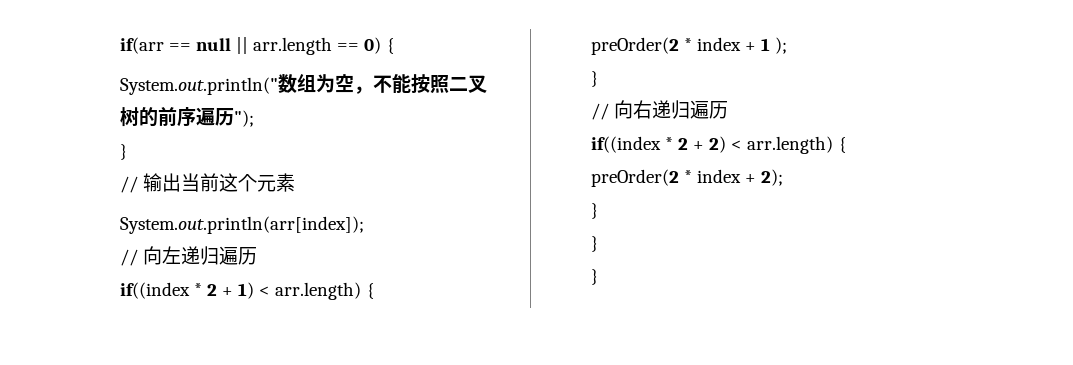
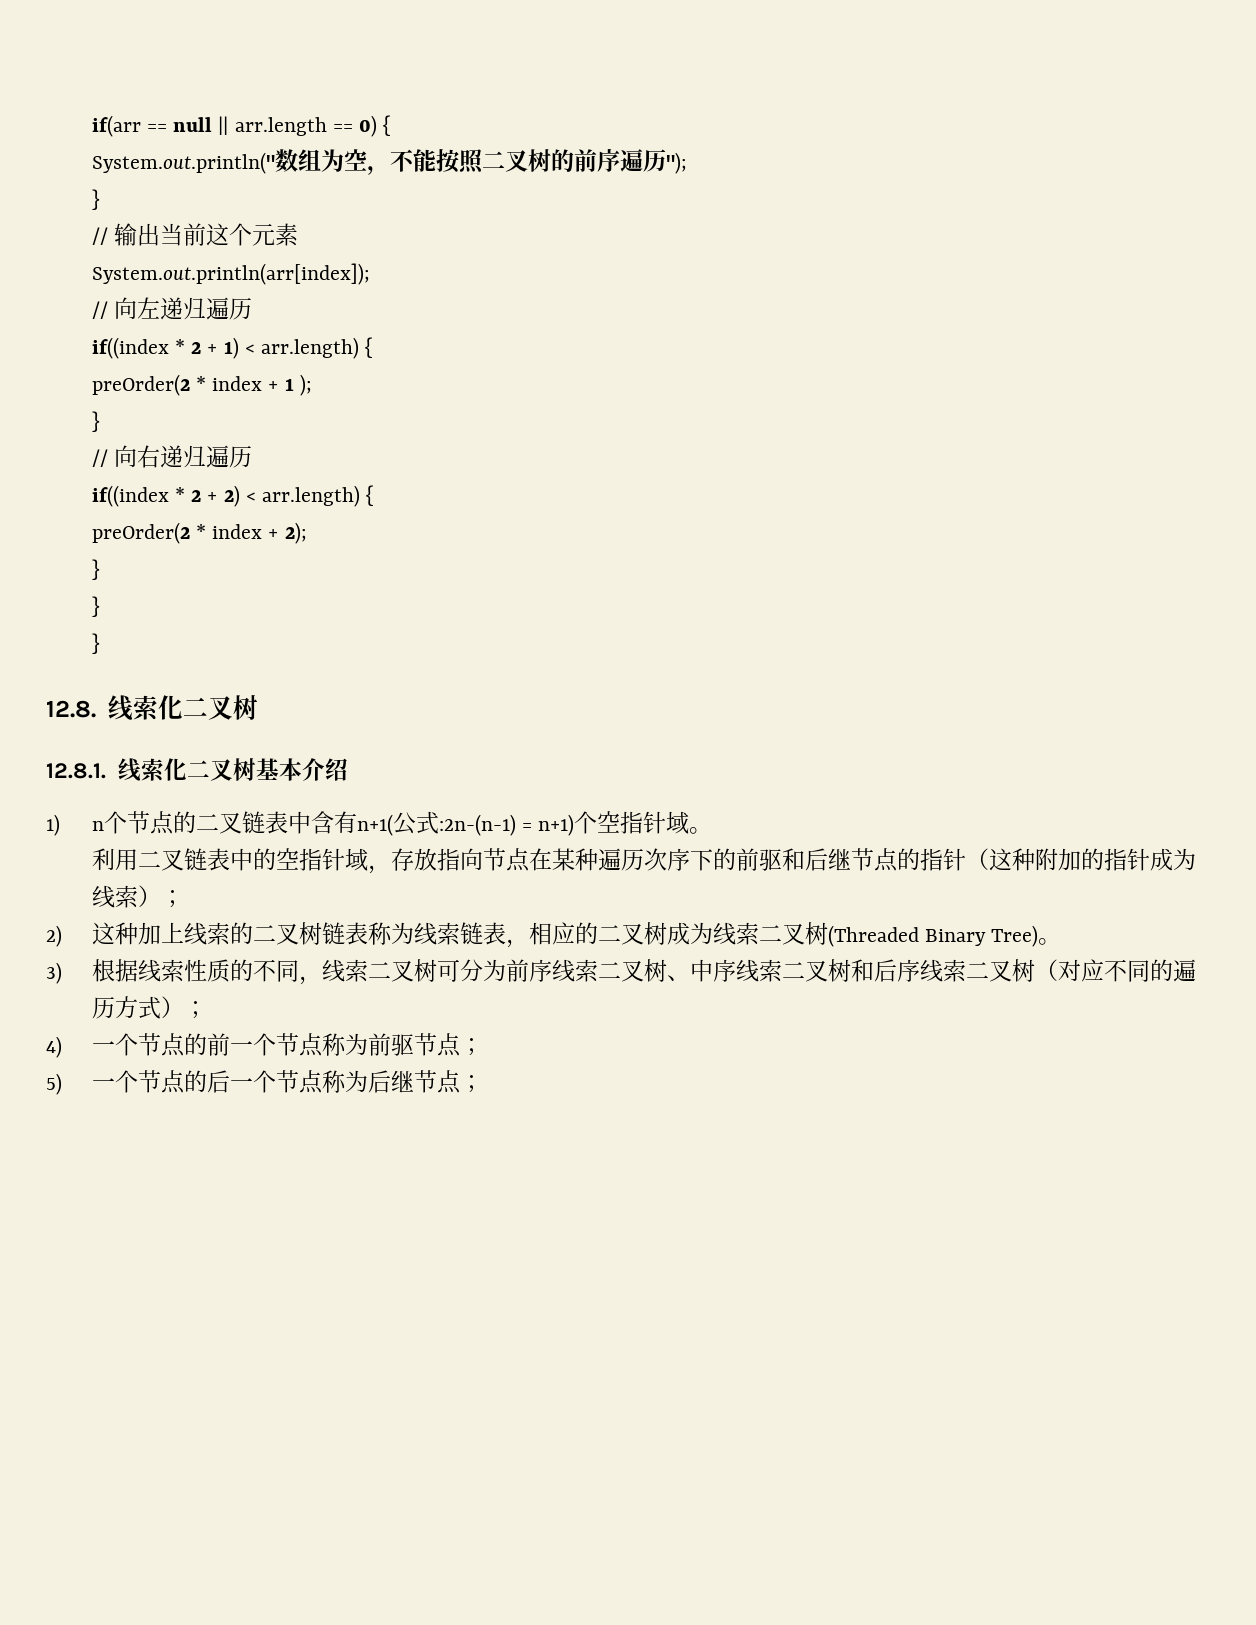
+ 12.8.线索化二叉树
+ 12.8.1.线索化二叉树基本介绍
+ 1) n个节点的二叉链表中含有n+1(公式:2n-(n-1) = n+1)个空指针域。
+ 利用二叉链表中的空指针域，存放指向节点在某种遍历次序下的前驱和后继节点的指针（这种附加的指针成为线索）；
+ 2)这种加上线索的二叉树链表称为线索链表，相应的二叉树成为线索二叉树(Threaded Binary Tree)。
+ 3)根据线索性质的不同，线索二叉树可分为前序线索二叉树、中序线索二叉树和后序线索二叉树（对应不同的遍历方式）；
+ 4)一个节点的前一个节点称为前驱节点；
+ 5)一个节点的后一个节点称为后继节点；

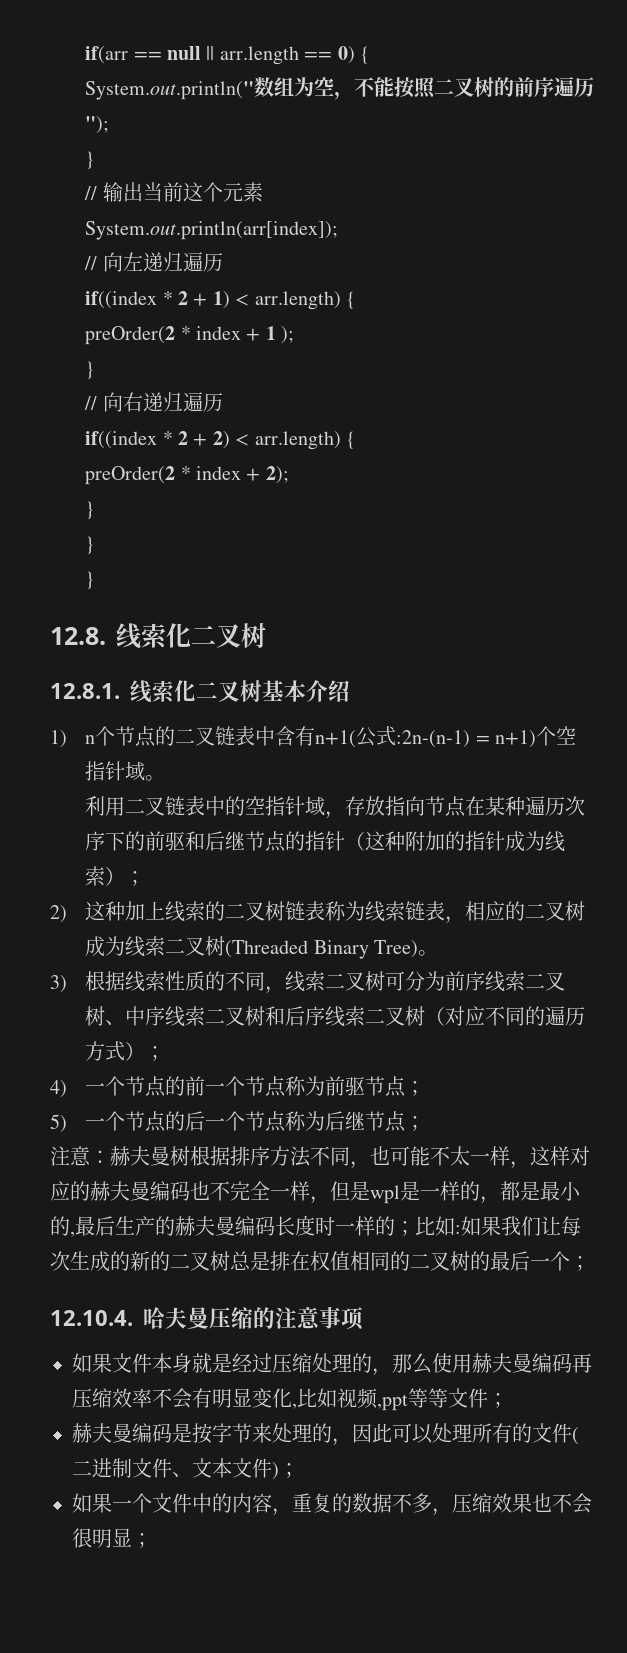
+ 注意：赫夫曼树根据排序方法不同，也可能不太一样，这样对应的赫夫曼编码也不完全一样，但是wpl是一样的，都是最小的,最后生产的赫夫曼编码长度时一样的；比如:如果我们让每次生成的新的二叉树总是排在权值相同的二叉树的最后一个；
+ 12.10.4.哈夫曼压缩的注意事项
+ 如果文件本身就是经过压缩处理的，那么使用赫夫曼编码再压缩效率不会有明显变化,比如视频,ppt等等文件；
+ 赫夫曼编码是按字节来处理的，因此可以处理所有的文件(二进制文件、文本文件)；
+ 如果一个文件中的内容，重复的数据不多，压缩效果也不会很明显；

